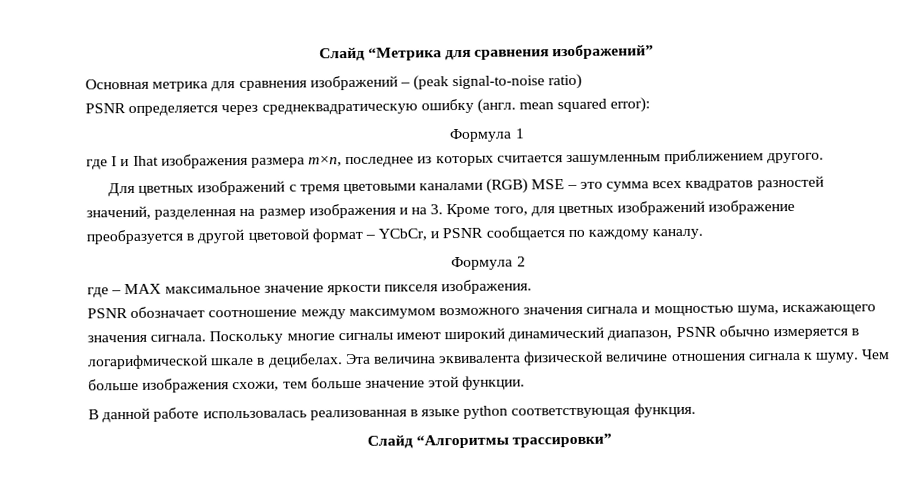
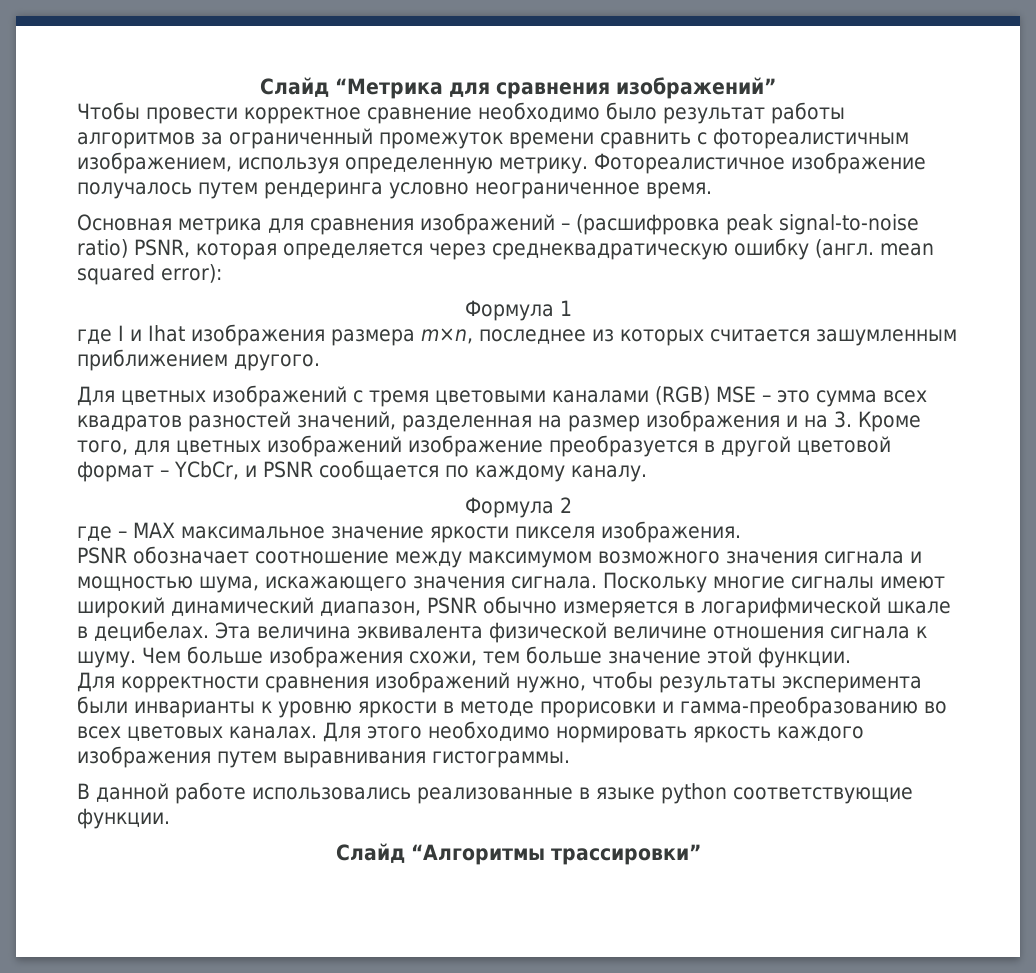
+ Чтобы провести корректное сравнение необходимо было результат работы алгоритмов за ограниченный промежуток времени сравнить с фотореалистичным изображением, используя определенную метрику. Фотореалистичное изображение получалось путем рендеринга условно неограниченное время.
- Основная метрика для сравнения изображений – (peak signal-to-noise ratio)
- PSNR определяется через среднеквадратическую ошибку (англ. mean squared error):
+ Основная метрика для сравнения изображений – (расшифровка peak signal-to-noise ratio) PSNR, которая определяется через среднеквадратическую ошибку (англ. mean squared error):
+ Для корректности сравнения изображений нужно, чтобы результаты эксперимента были инварианты к уровню яркости в методе прорисовки и гамма-преобразованию во всех цветовых каналах. Для этого необходимо нормировать яркость каждого изображения путем выравнивания гистограммы.
- В данной работе использовалась реализованная в языке python соответствующая функция.
+ В данной работе использовались реализованные в языке python соответствующие функции.

